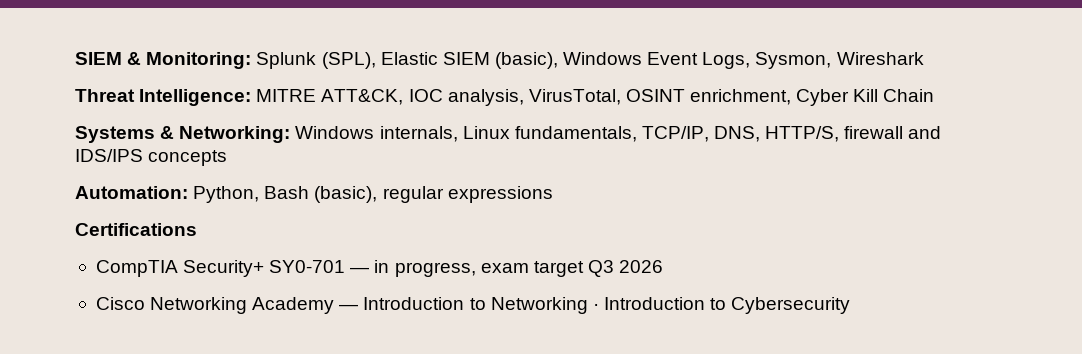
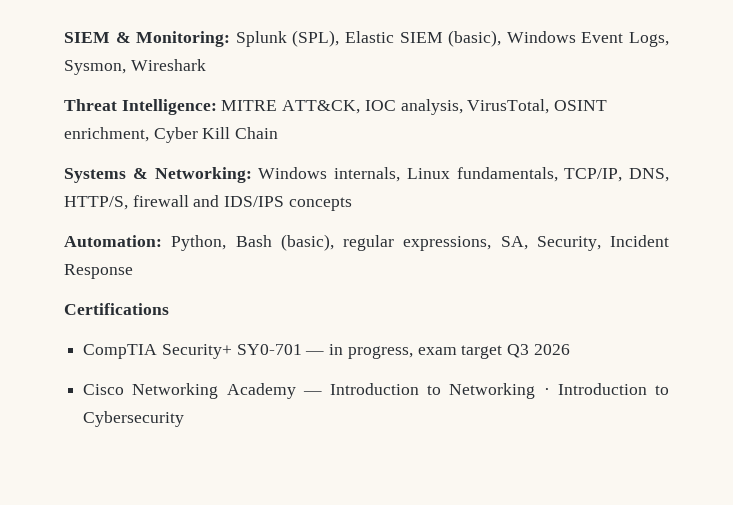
- Automation: Python, Bash (basic), regular expressions
+ Automation: Python, Bash (basic), regular expressions, SA, Security, Incident Response

